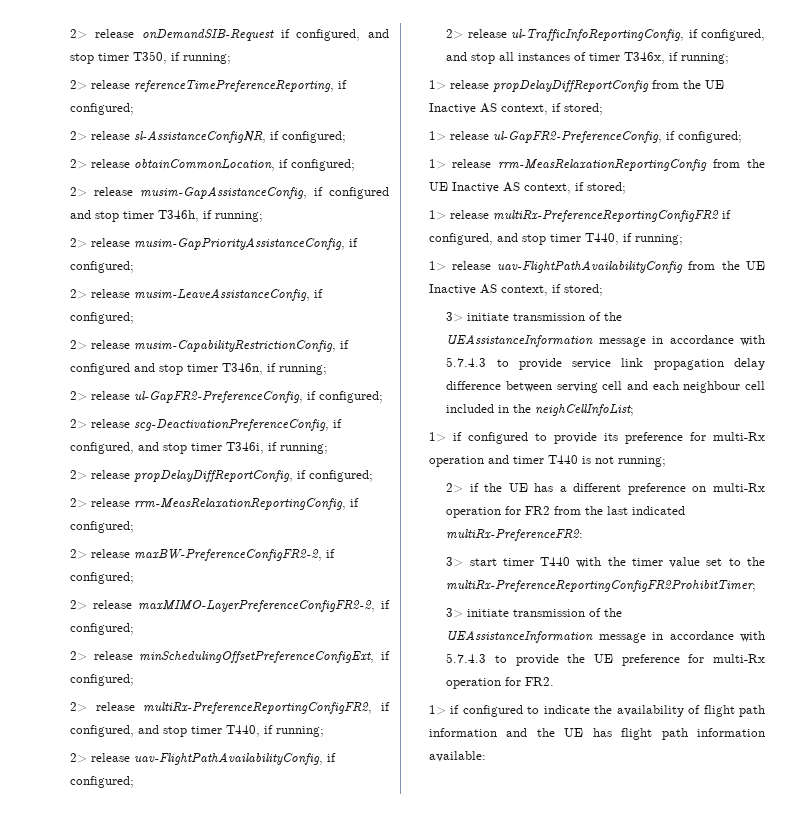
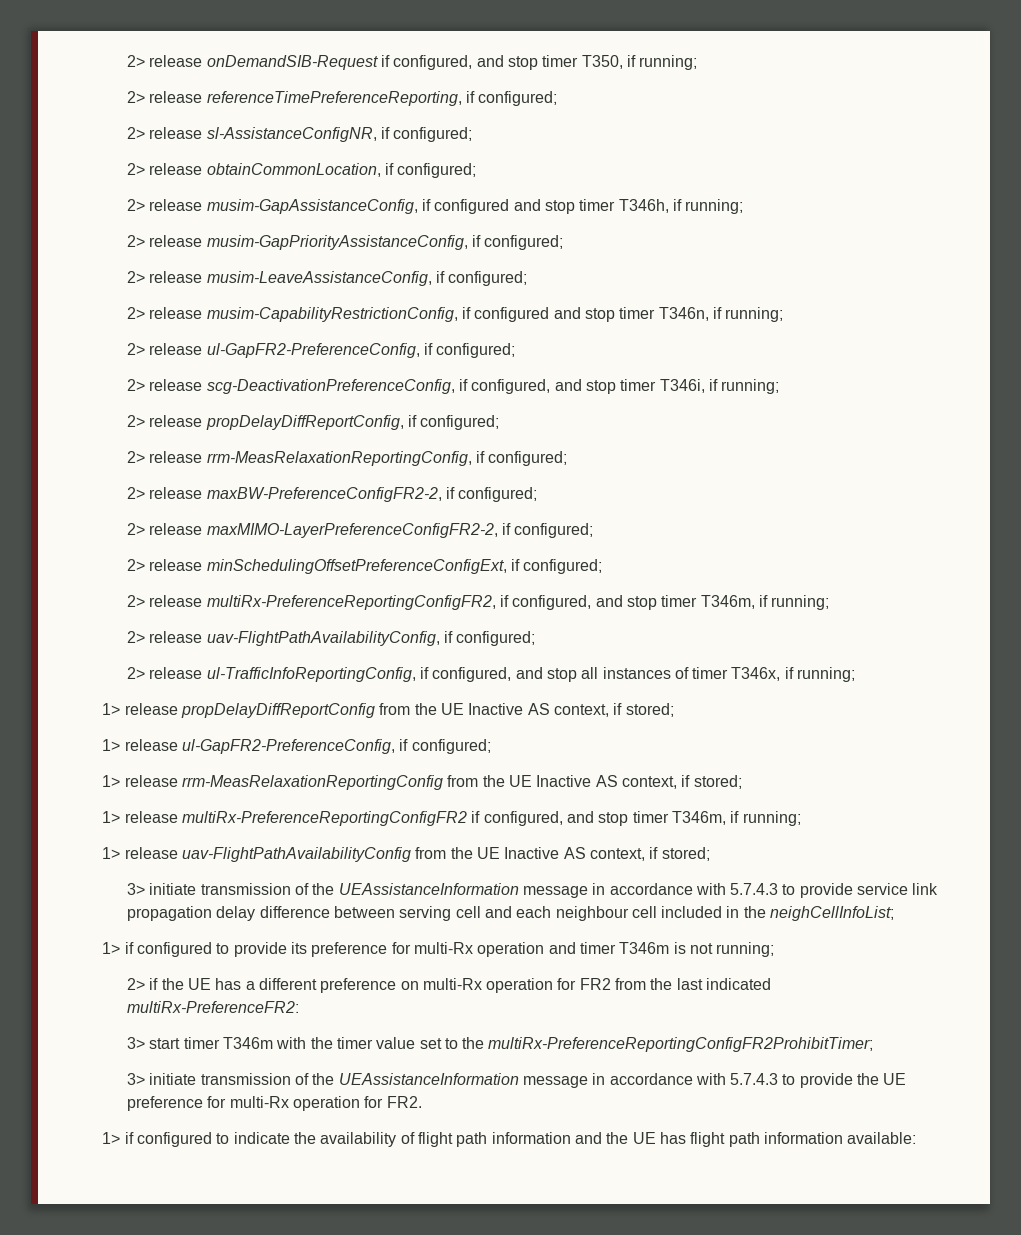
- 2> release multiRx-PreferenceReportingConfigFR2, if configured, and stop timer T440, if running;
+ 2> release multiRx-PreferenceReportingConfigFR2, if configured, and stop timer T346m, if running;
- 1> release multiRx-PreferenceReportingConfigFR2 if configured, and stop timer T440, if running;
+ 1> release multiRx-PreferenceReportingConfigFR2 if configured, and stop timer T346m, if running;
- 1> if configured to provide its preference for multi-Rx operation and timer T440 is not running;
+ 1> if configured to provide its preference for multi-Rx operation and timer T346m is not running;
- 3> start timer T440 with the timer value set to the multiRx-PreferenceReportingConfigFR2ProhibitTimer;
+ 3> start timer T346m with the timer value set to the multiRx-PreferenceReportingConfigFR2ProhibitTimer;

